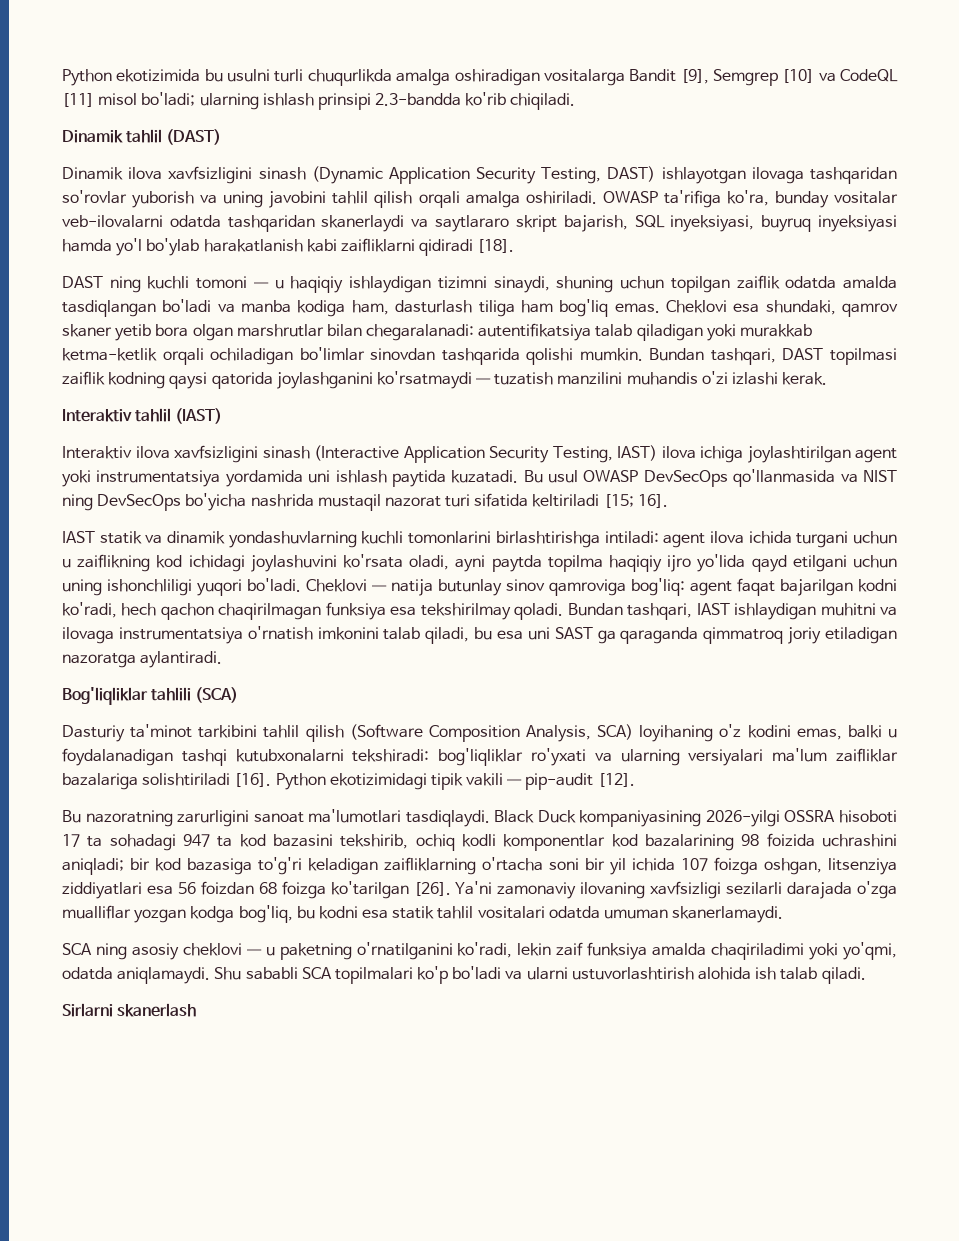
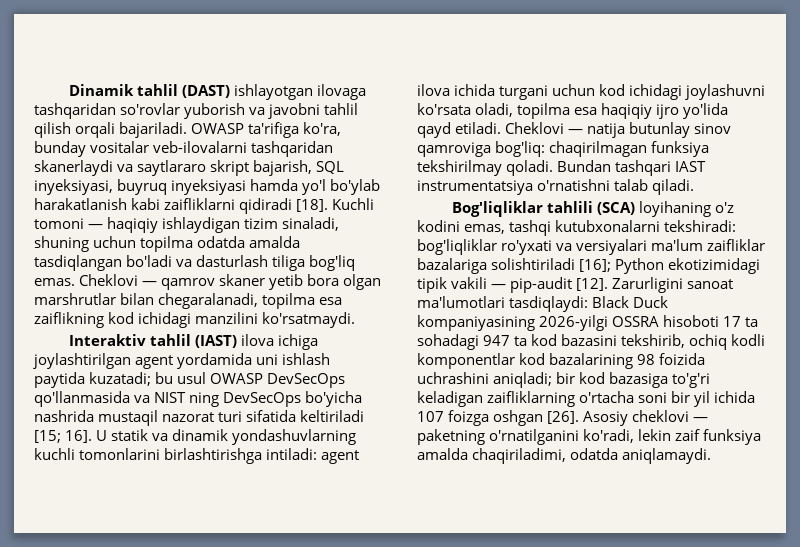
- Python ekotizimida bu usulni turli chuqurlikda amalga oshiradigan vositalarga Bandit [9], Semgrep [10] va CodeQL [11] misol bo'ladi; ularning ishlash prinsipi 2.3-bandda ko'rib chiqiladi.
- Dinamik tahlil (DAST)
- Dinamik ilova xavfsizligini sinash (Dynamic Application Security Testing, DAST) ishlayotgan ilovaga tashqaridan so'rovlar yuborish va uning javobini tahlil qilish orqali amalga oshiriladi.
+ Dinamik tahlil (DAST) ishlayotgan ilovaga tashqaridan so'rovlar yuborish va javobni tahlil qilish orqali bajariladi.
- OWASP ta'rifiga ko'ra, bunday vositalar veb-ilovalarni odatda tashqaridan skanerlaydi va saytlararo skript bajarish, SQL inyeksiyasi, buyruq inyeksiyasi hamda yo'l bo'ylab harakatlanish kabi zaifliklarni qidiradi [18].
- DAST ning kuchli tomoni — u haqiqiy ishlaydigan tizimni sinaydi, shuning uchun topilgan zaiflik odatda amalda tasdiqlangan bo'ladi va manba kodiga ham, dasturlash tiliga ham bog'liq emas.
+ OWASP ta'rifiga ko'ra, bunday vositalar veb-ilovalarni tashqaridan skanerlaydi va saytlararo skript bajarish, SQL inyeksiyasi, buyruq inyeksiyasi hamda yo'l bo'ylab harakatlanish kabi zaifliklarni qidiradi [18]. Kuchli tomoni — haqiqiy ishlaydigan tizim sinaladi, shuning uchun topilma odatda amalda tasdiqlangan bo'ladi va dasturlash tiliga bog'liq emas.
- Cheklovi esa shundaki, qamrov skaner yetib bora olgan marshrutlar bilan chegaralanadi: autentifikatsiya talab qiladigan yoki murakkab ketma-ketlik orqali ochiladigan bo'limlar sinovdan tashqarida qolishi mumkin. Bundan tashqari, DAST topilmasi zaiflik kodning qaysi qatorida joylashganini ko'rsatmaydi — tuzatish manzilini muhandis o'zi izlashi kerak.
- Interaktiv tahlil (IAST)
- Interaktiv ilova xavfsizligini sinash (Interactive Application Security Testing, IAST) ilova ichiga joylashtirilgan agent yoki instrumentatsiya yordamida uni ishlash paytida kuzatadi. Bu usul OWASP DevSecOps qo'llanmasida va NIST ning DevSecOps bo'yicha nashrida mustaqil nazorat turi sifatida keltiriladi [15; 16].
- IAST statik va dinamik yondashuvlarning kuchli tomonlarini birlashtirishga intiladi: agent ilova ichida turgani uchun u zaiflikning kod ichidagi joylashuvini ko'rsata oladi, ayni paytda topilma haqiqiy ijro yo'lida qayd etilgani uchun uning ishonchliligi yuqori bo'ladi.
+ Cheklovi — qamrov skaner yetib bora olgan marshrutlar bilan chegaralanadi, topilma esa zaiflikning kod ichidagi manzilini ko'rsatmaydi.
+ Interaktiv tahlil (IAST) ilova ichiga joylashtirilgan agent yordamida uni ishlash paytida kuzatadi; bu usul OWASP DevSecOps qo'llanmasida va NIST ning DevSecOps bo'yicha nashrida mustaqil nazorat turi sifatida keltiriladi [15; 16]. U statik va dinamik yondashuvlarning kuchli tomonlarini birlashtirishga intiladi: agent ilova ichida turgani uchun kod ichidagi joylashuvni ko'rsata oladi, topilma esa haqiqiy ijro yo'lida qayd etiladi.
- Cheklovi — natija butunlay sinov qamroviga bog'liq: agent faqat bajarilgan kodni ko'radi, hech qachon chaqirilmagan funksiya esa tekshirilmay qoladi.
+ Cheklovi — natija butunlay sinov qamroviga bog'liq: chaqirilmagan funksiya tekshirilmay qoladi.
- Bundan tashqari, IAST ishlaydigan muhitni va ilovaga instrumentatsiya o'rnatish imkonini talab qiladi, bu esa uni SAST ga qaraganda qimmatroq joriy etiladigan nazoratga aylantiradi.
- Bog'liqliklar tahlili (SCA)
- Dasturiy ta'minot tarkibini tahlil qilish (Software Composition Analysis, SCA) loyihaning o'z kodini emas, balki u foydalanadigan tashqi kutubxonalarni tekshiradi:
+ Bundan tashqari IAST instrumentatsiya o'rnatishni talab qiladi.
+ Bog'liqliklar tahlili (SCA) loyihaning o'z kodini emas, tashqi kutubxonalarni tekshiradi:
- bog'liqliklar ro'yxati va ularning versiyalari ma'lum zaifliklar bazalariga solishtiriladi [16].
+ bog'liqliklar ro'yxati va versiyalari ma'lum zaifliklar bazalariga solishtiriladi [16];
- Python ekotizimidagi tipik vakili — pip-audit [12].
- Bu nazoratning zarurligini sanoat ma'lumotlari tasdiqlaydi.
+ Python ekotizimidagi tipik vakili — pip-audit [12]. Zarurligini sanoat ma'lumotlari tasdiqlaydi:
- bir kod bazasiga to'g'ri keladigan zaifliklarning o'rtacha soni bir yil ichida 107 foizga oshgan, litsenziya ziddiyatlari esa 56 foizdan 68 foizga ko'tarilgan [26]. Ya'ni zamonaviy ilovaning xavfsizligi sezilarli darajada o'zga mualliflar yozgan kodga bog'liq, bu kodni esa statik tahlil vositalari odatda umuman skanerlamaydi.
- SCA ning asosiy cheklovi — u paketning o'rnatilganini ko'radi, lekin zaif funksiya amalda chaqiriladimi yoki yo'qmi, odatda aniqlamaydi. Shu sababli SCA topilmalari ko'p bo'ladi va ularni ustuvorlashtirish alohida ish talab qiladi.
- Sirlarni skanerlash
+ bir kod bazasiga to'g'ri keladigan zaifliklarning o'rtacha soni bir yil ichida 107 foizga oshgan [26]. Asosiy cheklovi — paketning o'rnatilganini ko'radi, lekin zaif funksiya amalda chaqiriladimi, odatda aniqlamaydi.

